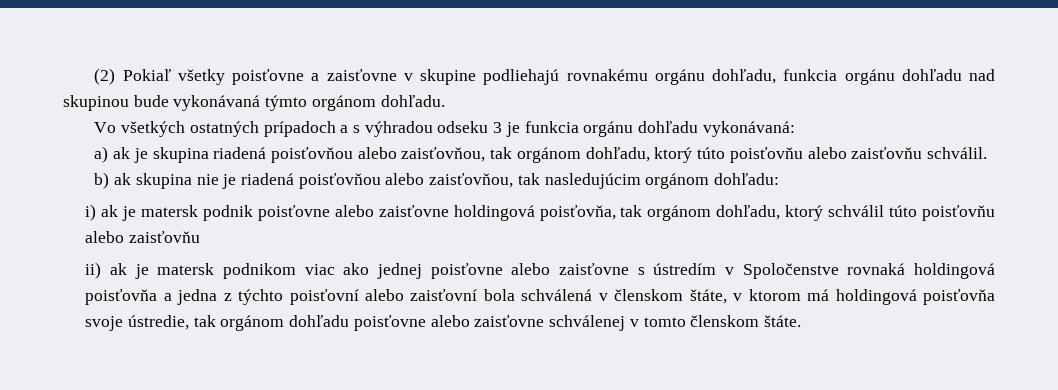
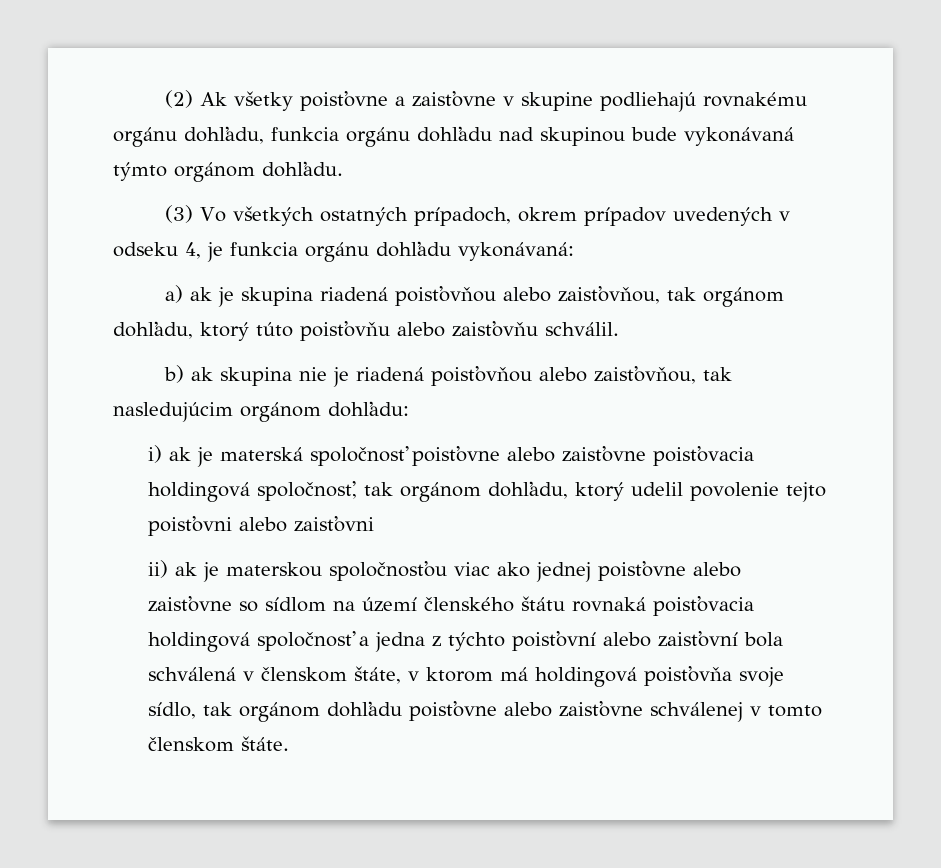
- (2) Pokiaľ všetky poisťovne a zaisťovne v skupine podliehajú rovnakému orgánu dohľadu, funkcia orgánu dohľadu nad skupinou bude vykonávaná týmto orgánom dohľadu.
+ (2) Ak všetky poisťovne a zaisťovne v skupine podliehajú rovnakému orgánu dohľadu, funkcia orgánu dohľadu nad skupinou bude vykonávaná týmto orgánom dohľadu.
- Vo všetkých ostatných prípadoch a s výhradou odseku 3 je funkcia orgánu dohľadu vykonávaná:
+ (3) Vo všetkých ostatných prípadoch, okrem prípadov uvedených v odseku 4, je funkcia orgánu dohľadu vykonávaná:
- i) ak je matersk podnik poisťovne alebo zaisťovne holdingová poisťovňa, tak orgánom dohľadu, ktorý schválil túto poisťovňu alebo zaisťovňu
+ i) ak je materská spoločnosť poisťovne alebo zaisťovne poisťovacia holdingová spoločnosť, tak orgánom dohľadu, ktorý udelil povolenie tejto poisťovni alebo zaisťovni
- ii) ak je matersk podnikom viac ako jednej poisťovne alebo zaisťovne s ústredím v Spoločenstve rovnaká holdingová poisťovňa a jedna z týchto poisťovní alebo zaisťovní bola schválená v členskom štáte, v ktorom má holdingová poisťovňa svoje ústredie, tak orgánom dohľadu poisťovne alebo zaisťovne schválenej v tomto členskom štáte.
+ ii) ak je materskou spoločnosťou viac ako jednej poisťovne alebo zaisťovne so sídlom na území členského štátu rovnaká poisťovacia holdingová spoločnosť a jedna z týchto poisťovní alebo zaisťovní bola schválená v členskom štáte, v ktorom má holdingová poisťovňa svoje sídlo, tak orgánom dohľadu poisťovne alebo zaisťovne schválenej v tomto členskom štáte.

